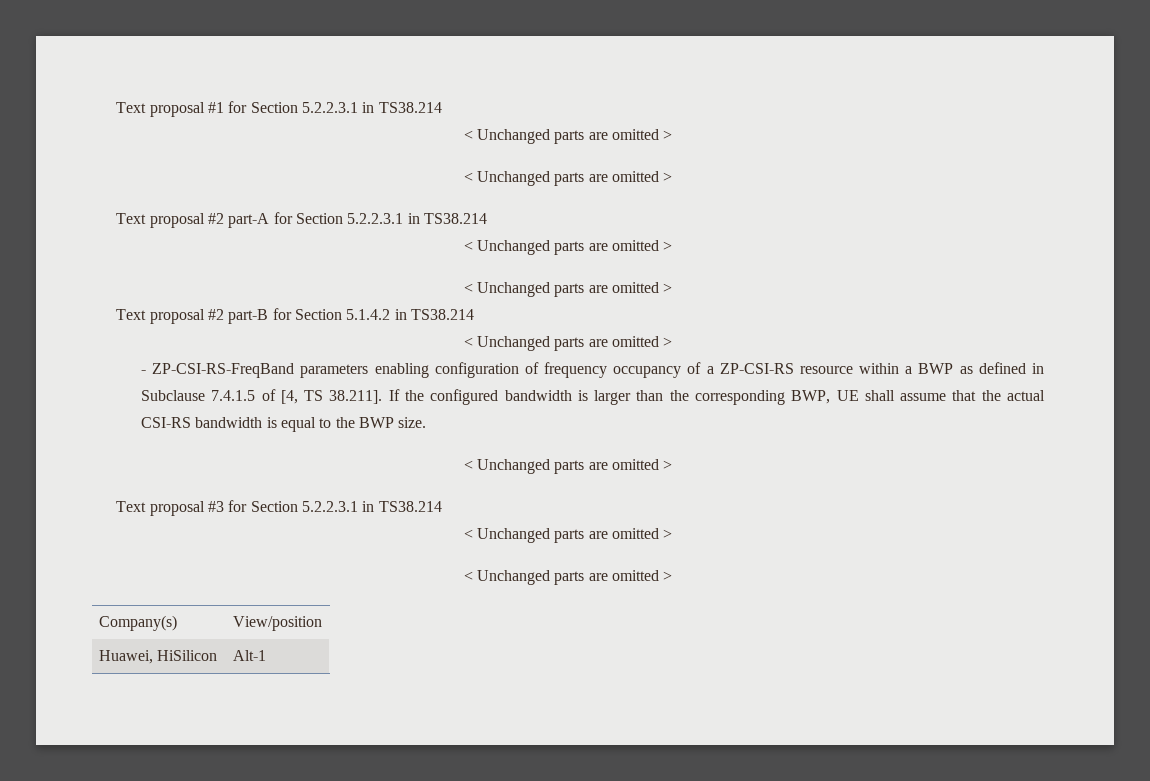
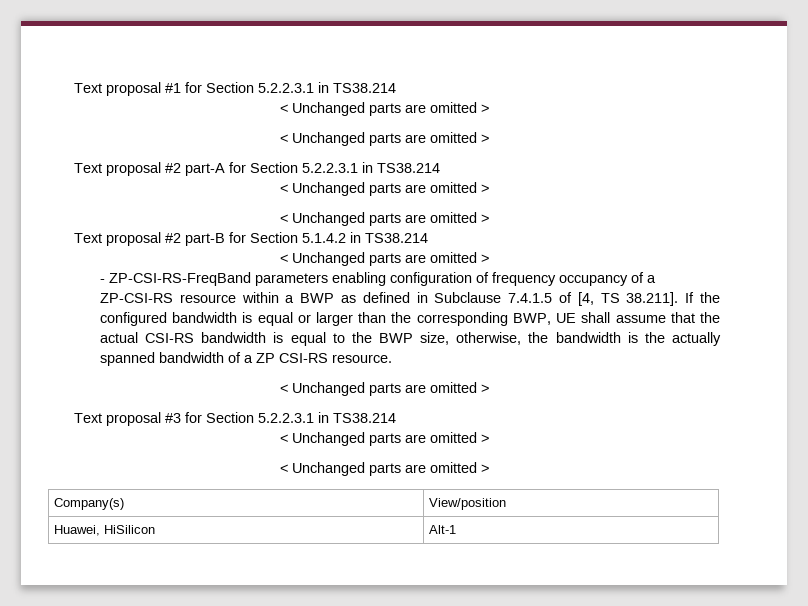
- - ZP-CSI-RS-FreqBand parameters enabling configuration of frequency occupancy of a ZP-CSI-RS resource within a BWP as defined in Subclause 7.4.1.5 of [4, TS 38.211]. If the configured bandwidth is larger than the corresponding BWP, UE shall assume that the actual CSI-RS bandwidth is equal to the BWP size.
+ - ZP-CSI-RS-FreqBand parameters enabling configuration of frequency occupancy of a ZP-CSI-RS resource within a BWP as defined in Subclause 7.4.1.5 of [4, TS 38.211]. If the configured bandwidth is equal or larger than the corresponding BWP, UE shall assume that the actual CSI-RS bandwidth is equal to the BWP size, otherwise, the bandwidth is the actually spanned bandwidth of a ZP CSI-RS resource.

